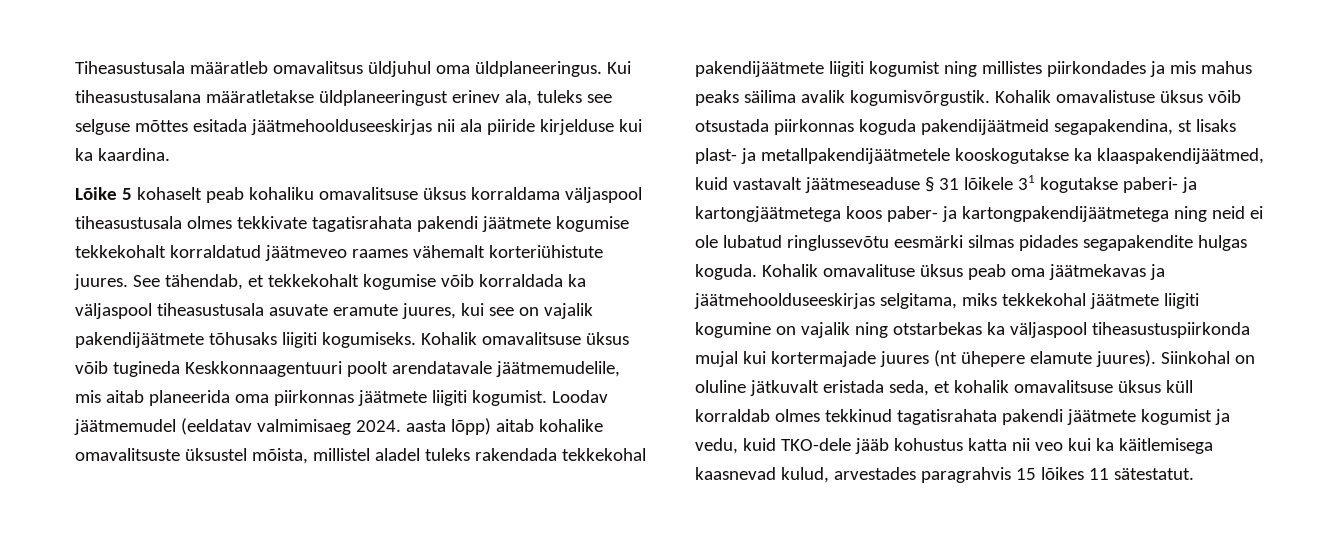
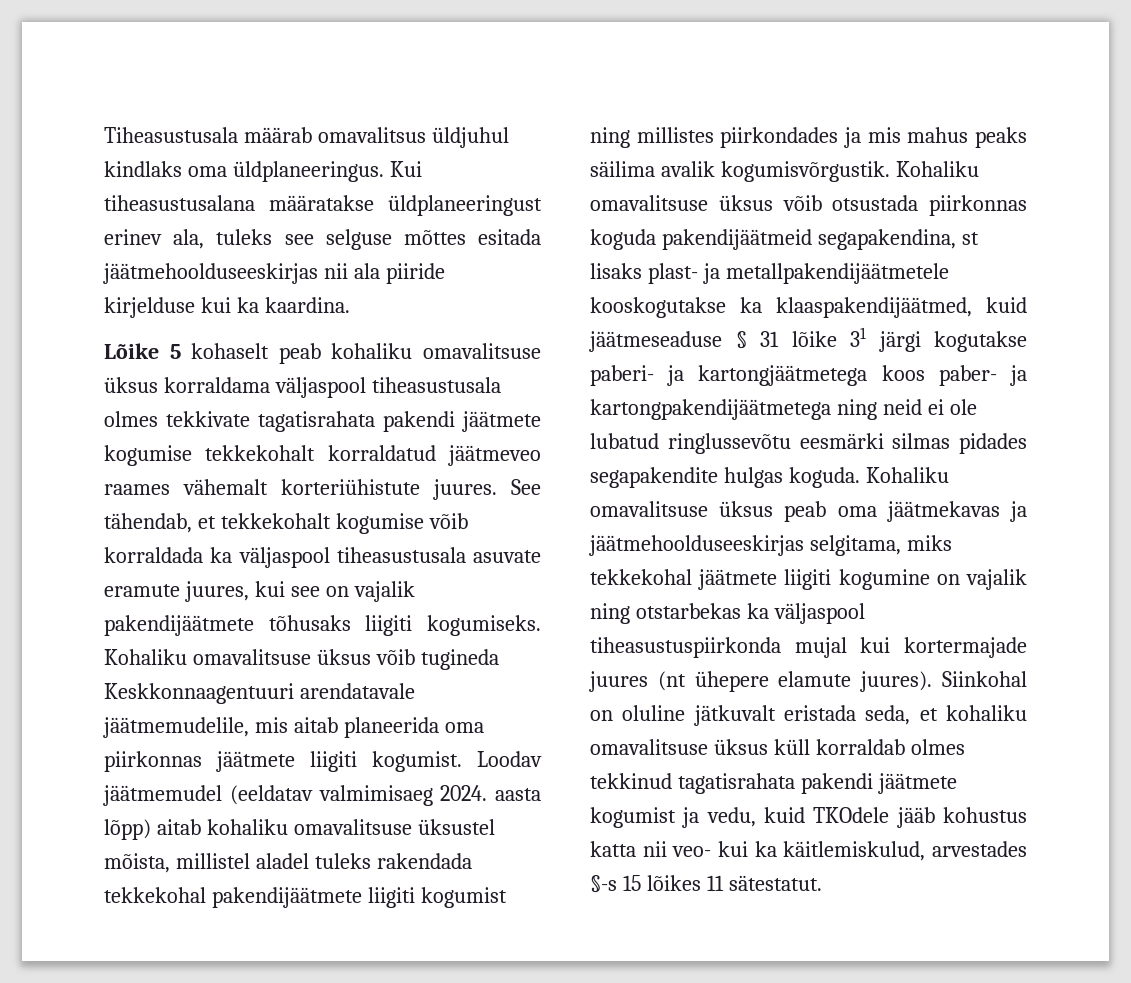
- Tiheasustusala määratleb omavalitsus üldjuhul oma üldplaneeringus.
+ Tiheasustusala määrab omavalitsus üldjuhul kindlaks oma üldplaneeringus.
- Kui tiheasustusalana määratletakse üldplaneeringust erinev ala, tuleks see selguse mõttes esitada jäätmehoolduseeskirjas nii ala piiride kirjelduse kui ka kaardina.
+ Kui tiheasustusalana määratakse üldplaneeringust erinev ala, tuleks see selguse mõttes esitada jäätmehoolduseeskirjas nii ala piiride kirjelduse kui ka kaardina.
- Kohalik omavalitsuse üksus võib tugineda Keskkonnaagentuuri poolt arendatavale jäätmemudelile, mis aitab planeerida oma piirkonnas jäätmete liigiti kogumist.
+ Kohaliku omavalitsuse üksus võib tugineda Keskkonnaagentuuri arendatavale jäätmemudelile, mis aitab planeerida oma piirkonnas jäätmete liigiti kogumist.
- Loodav jäätmemudel (eeldatav valmimisaeg 2024. aasta lõpp) aitab kohalike omavalitsuste üksustel mõista, millistel aladel tuleks rakendada tekkekohal pakendijäätmete liigiti kogumist ning millistes piirkondades ja mis mahus peaks säilima avalik kogumisvõrgustik.
+ Loodav jäätmemudel (eeldatav valmimisaeg 2024. aasta lõpp) aitab kohaliku omavalitsuse üksustel mõista, millistel aladel tuleks rakendada tekkekohal pakendijäätmete liigiti kogumist ning millistes piirkondades ja mis mahus peaks säilima avalik kogumisvõrgustik.
- Kohalik omavalistuse üksus võib otsustada piirkonnas koguda pakendijäätmeid segapakendina, st lisaks plast- ja metallpakendijäätmetele kooskogutakse ka klaaspakendijäätmed, kuid vastavalt jäätmeseaduse § 31 lõikele 31 kogutakse paberi- ja kartongjäätmetega koos paber- ja kartongpakendijäätmetega ning neid ei ole lubatud ringlussevõtu eesmärki silmas pidades segapakendite hulgas koguda.
+ Kohaliku omavalitsuse üksus võib otsustada piirkonnas koguda pakendijäätmeid segapakendina, st lisaks plast- ja metallpakendijäätmetele kooskogutakse ka klaaspakendijäätmed, kuid jäätmeseaduse § 31 lõike 31 järgi kogutakse paberi- ja kartongjäätmetega koos paber- ja kartongpakendijäätmetega ning neid ei ole lubatud ringlussevõtu eesmärki silmas pidades segapakendite hulgas koguda.
- Kohalik omavalituse üksus peab oma jäätmekavas ja jäätmehoolduseeskirjas selgitama, miks tekkekohal jäätmete liigiti kogumine on vajalik ning otstarbekas ka väljaspool tiheasustuspiirkonda mujal kui kortermajade juures (nt ühepere elamute juures).
+ Kohaliku omavalitsuse üksus peab oma jäätmekavas ja jäätmehoolduseeskirjas selgitama, miks tekkekohal jäätmete liigiti kogumine on vajalik ning otstarbekas ka väljaspool tiheasustuspiirkonda mujal kui kortermajade juures (nt ühepere elamute juures).
- Siinkohal on oluline jätkuvalt eristada seda, et kohalik omavalitsuse üksus küll korraldab olmes tekkinud tagatisrahata pakendi jäätmete kogumist ja vedu, kuid TKO-dele jääb kohustus katta nii veo kui ka käitlemisega kaasnevad kulud, arvestades paragrahvis 15 lõikes 11 sätestatut.
+ Siinkohal on oluline jätkuvalt eristada seda, et kohaliku omavalitsuse üksus küll korraldab olmes tekkinud tagatisrahata pakendi jäätmete kogumist ja vedu, kuid TKOdele jääb kohustus katta nii veo- kui ka käitlemiskulud, arvestades §-s 15 lõikes 11 sätestatut.

